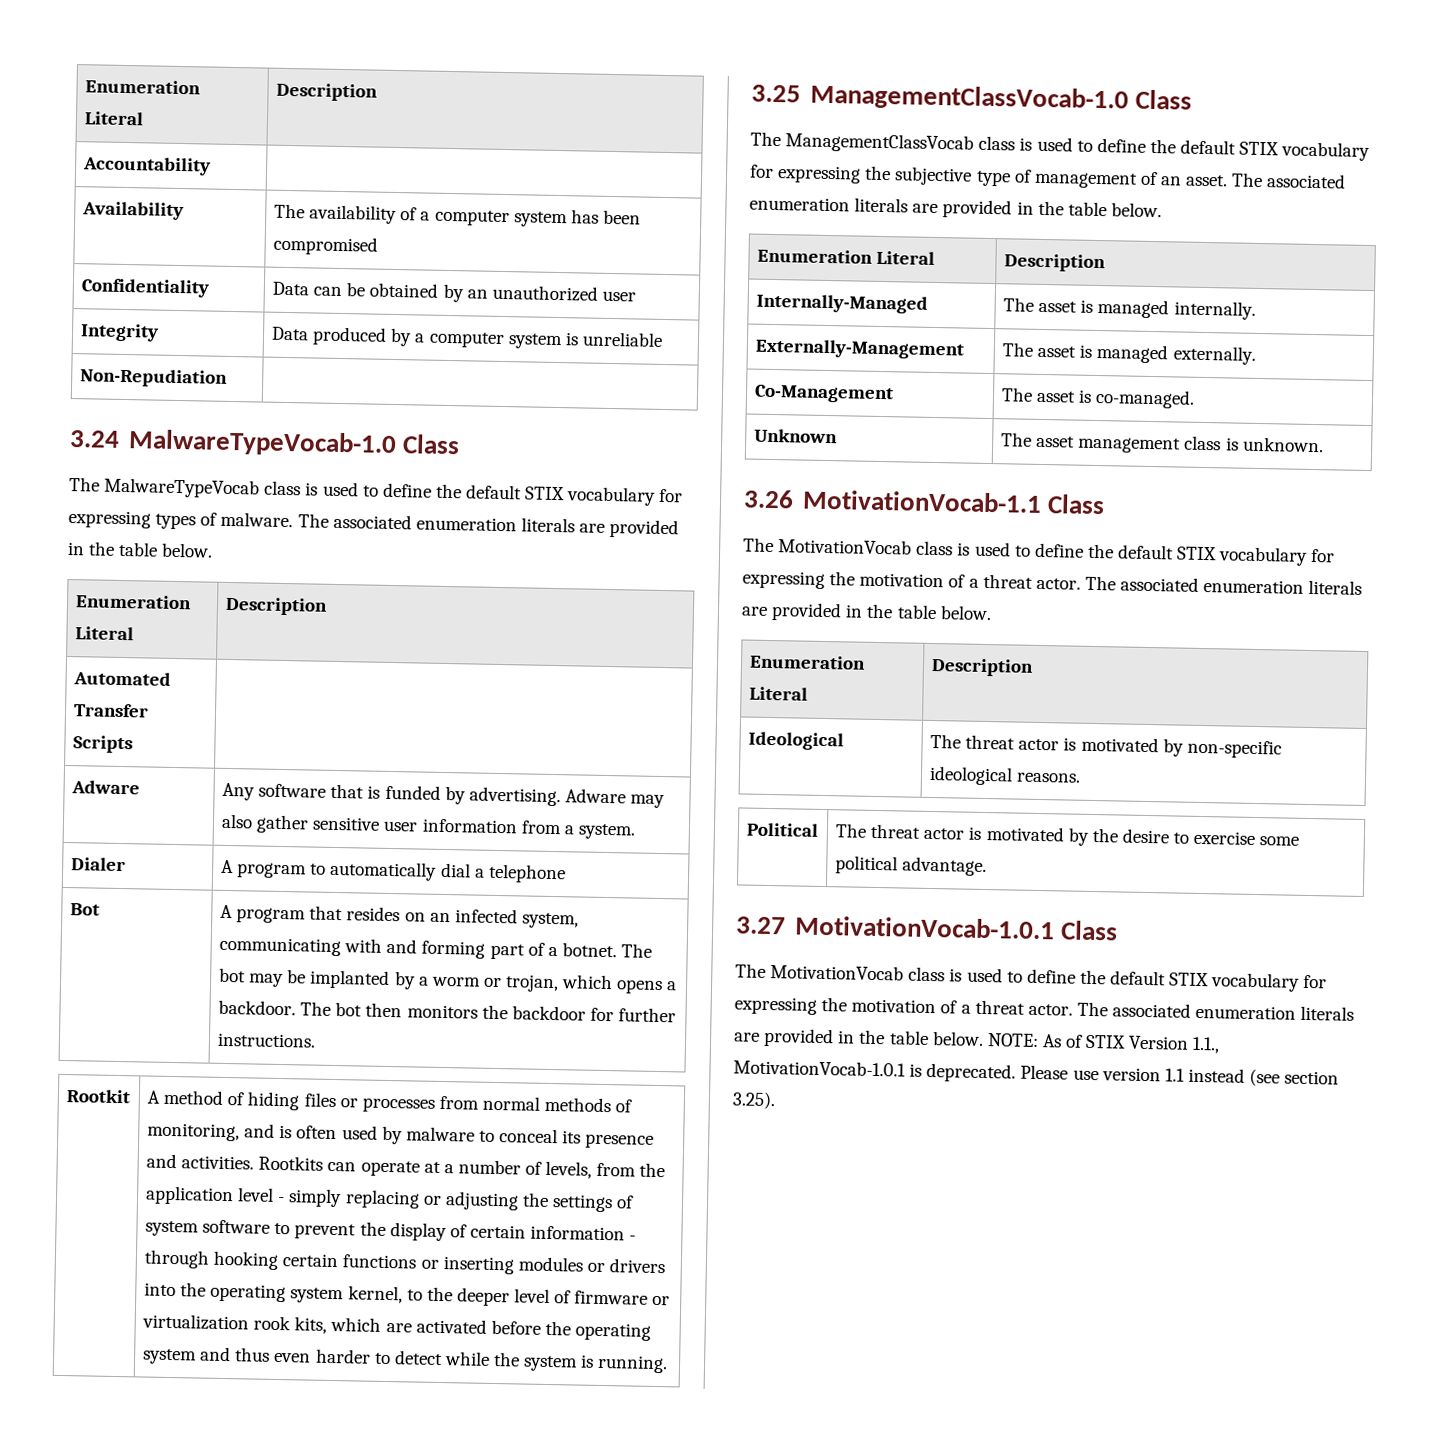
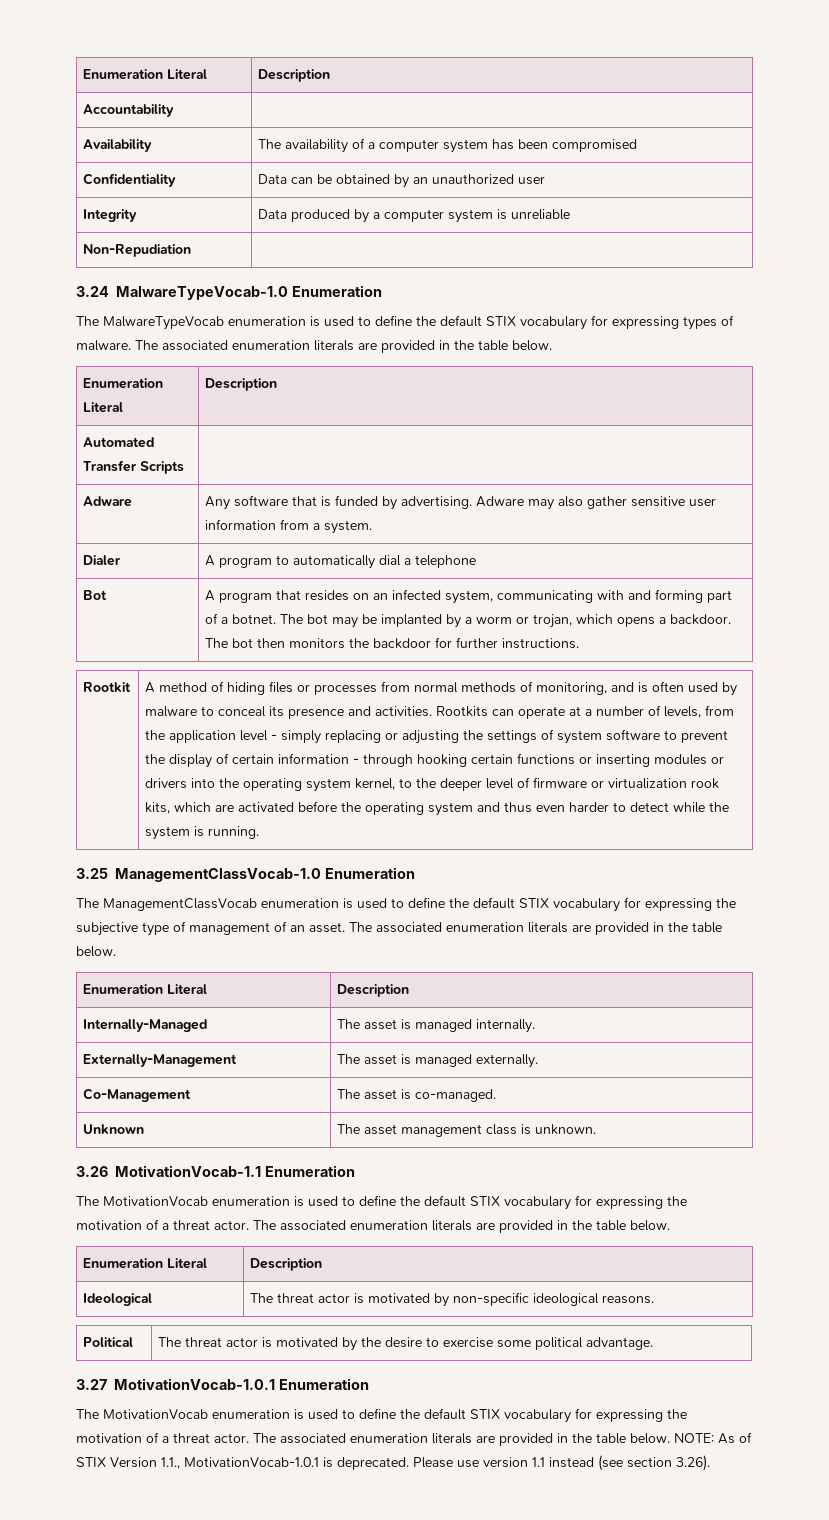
- 3.24 MalwareTypeVocab-1.0 Class
+ 3.24 MalwareTypeVocab-1.0 Enumeration
- The MalwareTypeVocab class is used to define the default STIX vocabulary for expressing types of malware.
+ The MalwareTypeVocab enumeration is used to define the default STIX vocabulary for expressing types of malware.
- 3.25 ManagementClassVocab-1.0 Class
+ 3.25 ManagementClassVocab-1.0 Enumeration
- The ManagementClassVocab class is used to define the default STIX vocabulary for expressing the subjective type of management of an asset.
+ The ManagementClassVocab enumeration is used to define the default STIX vocabulary for expressing the subjective type of management of an asset.
- 3.26 MotivationVocab-1.1 Class
- The MotivationVocab class is used to define the default STIX vocabulary for expressing the motivation of a threat actor.
+ 3.26 MotivationVocab-1.1 Enumeration
+ The MotivationVocab enumeration is used to define the default STIX vocabulary for expressing the motivation of a threat actor.
- 3.27 MotivationVocab-1.0.1 Class
- The MotivationVocab class is used to define the default STIX vocabulary for expressing the motivation of a threat actor.
+ 3.27 MotivationVocab-1.0.1 Enumeration
+ The MotivationVocab enumeration is used to define the default STIX vocabulary for expressing the motivation of a threat actor.
- Please use version 1.1 instead (see section 3.25).
+ Please use version 1.1 instead (see section 3.26).

